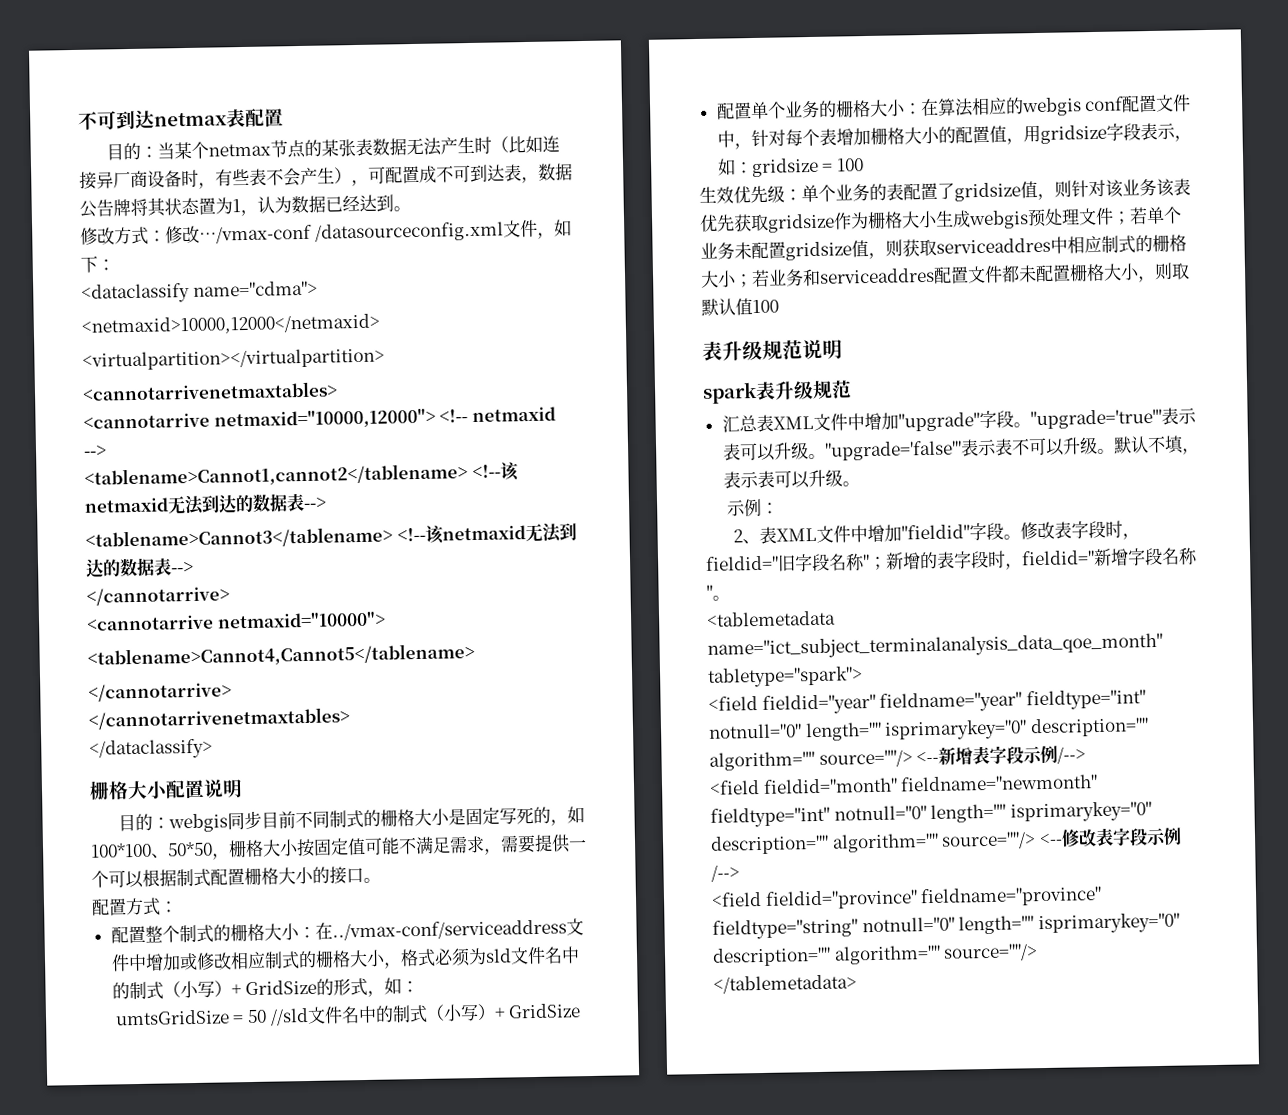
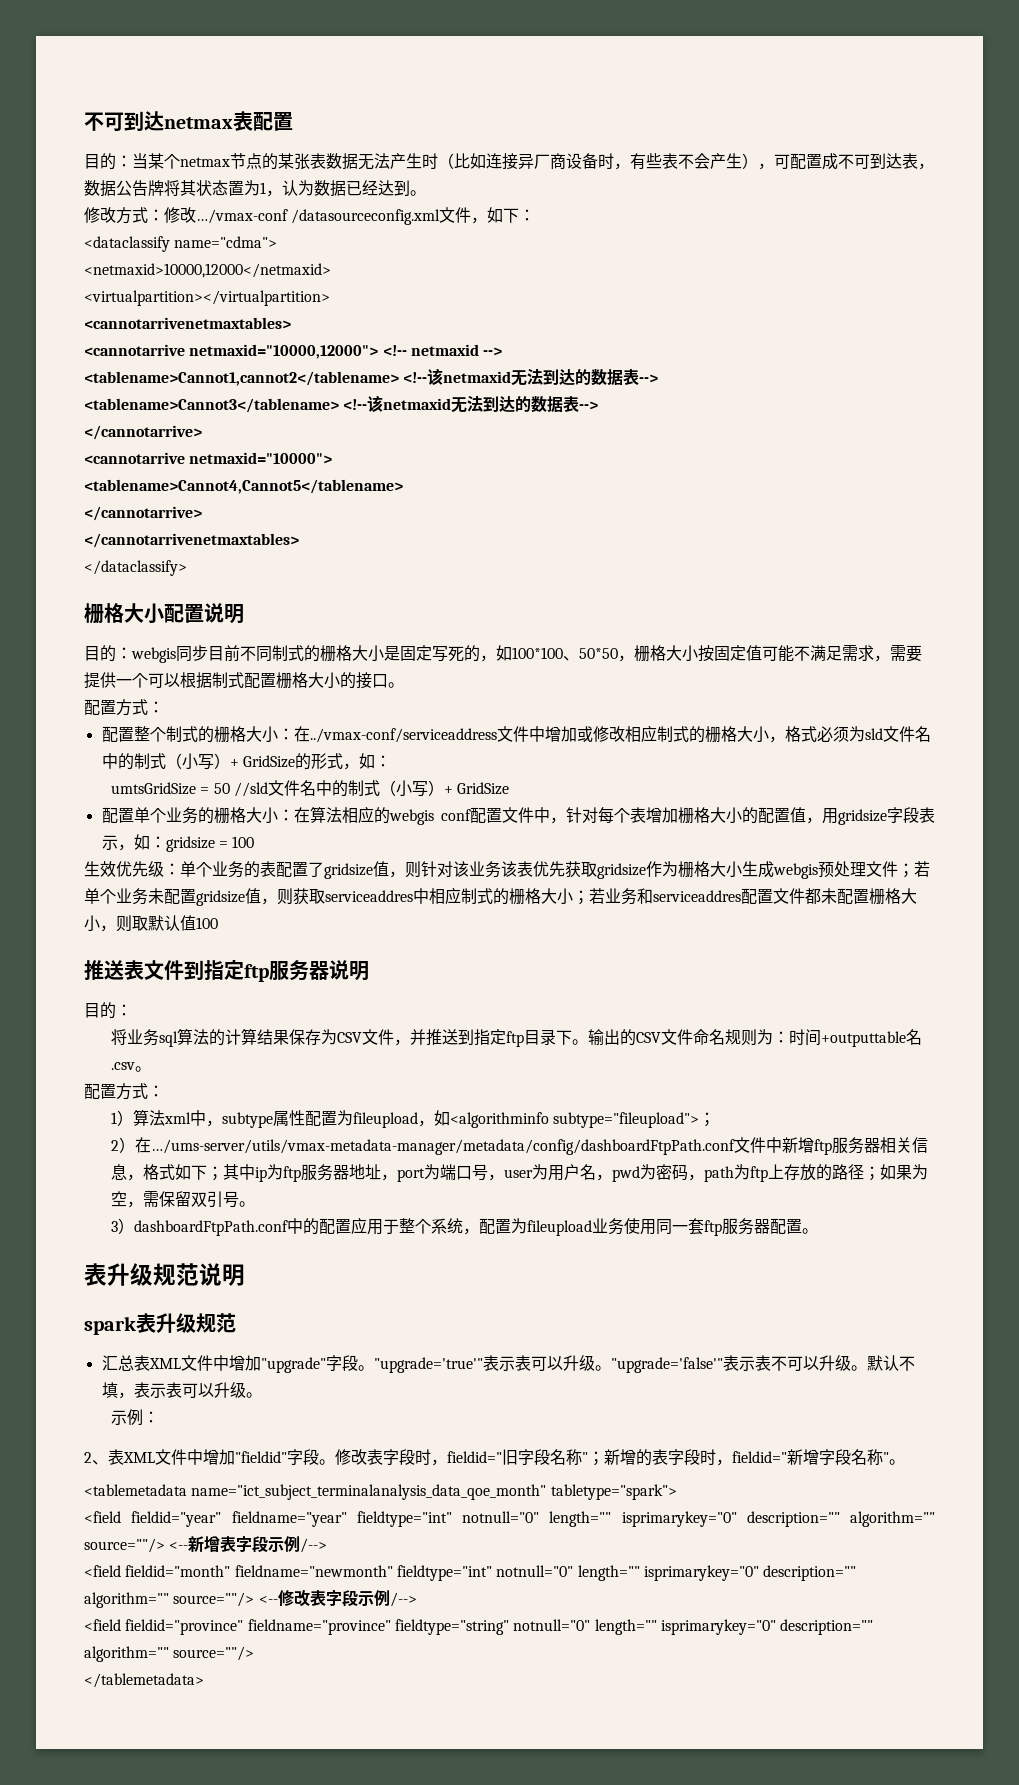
+ 推送表文件到指定ftp服务器说明
+ 目的：
+ 将业务sql算法的计算结果保存为CSV文件，并推送到指定ftp目录下。输出的CSV文件命名规则为：时间+outputtable名.csv。
+ 配置方式：
+ 1）算法xml中，subtype属性配置为fileupload，如<algorithminfo subtype="fileupload">；
+ 2）在…/ums-server/utils/vmax-metadata-manager/metadata/config/dashboardFtpPath.conf文件中新增ftp服务器相关信息，格式如下；其中ip为ftp服务器地址，port为端口号，user为用户名，pwd为密码，path为ftp上存放的路径；如果为空，需保留双引号。
+ 3）dashboardFtpPath.conf中的配置应用于整个系统，配置为fileupload业务使用同一套ftp服务器配置。

